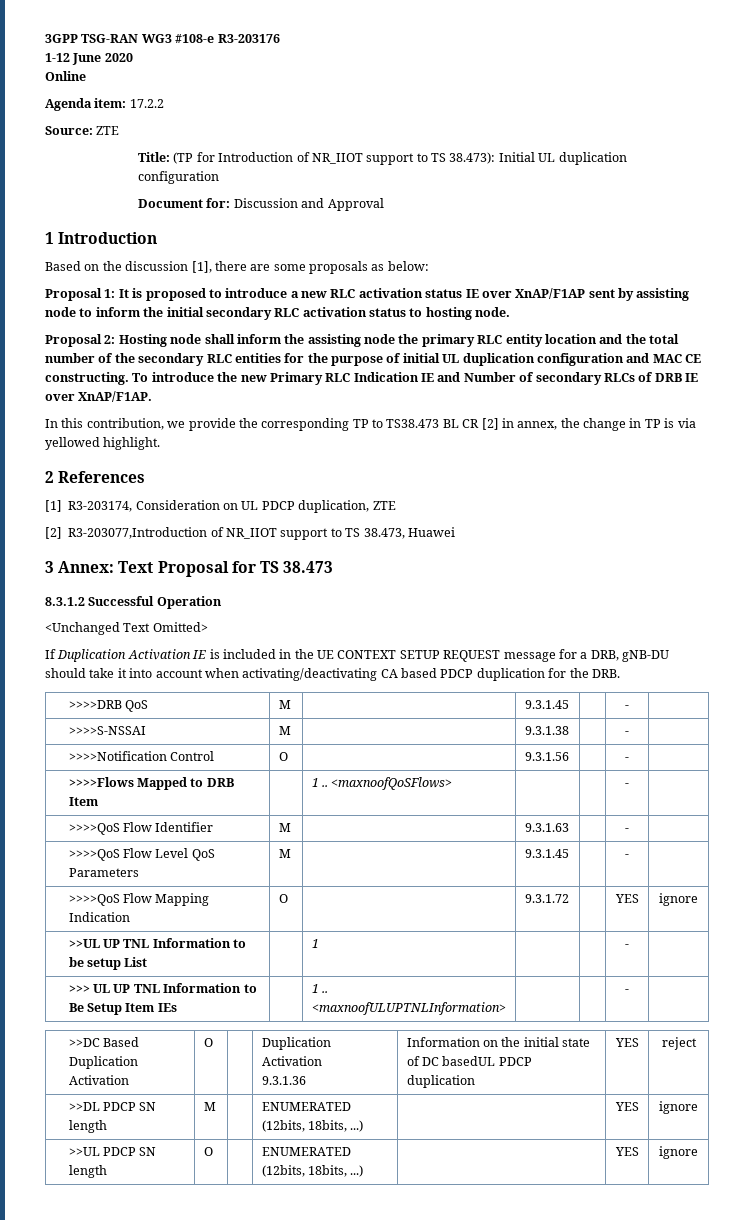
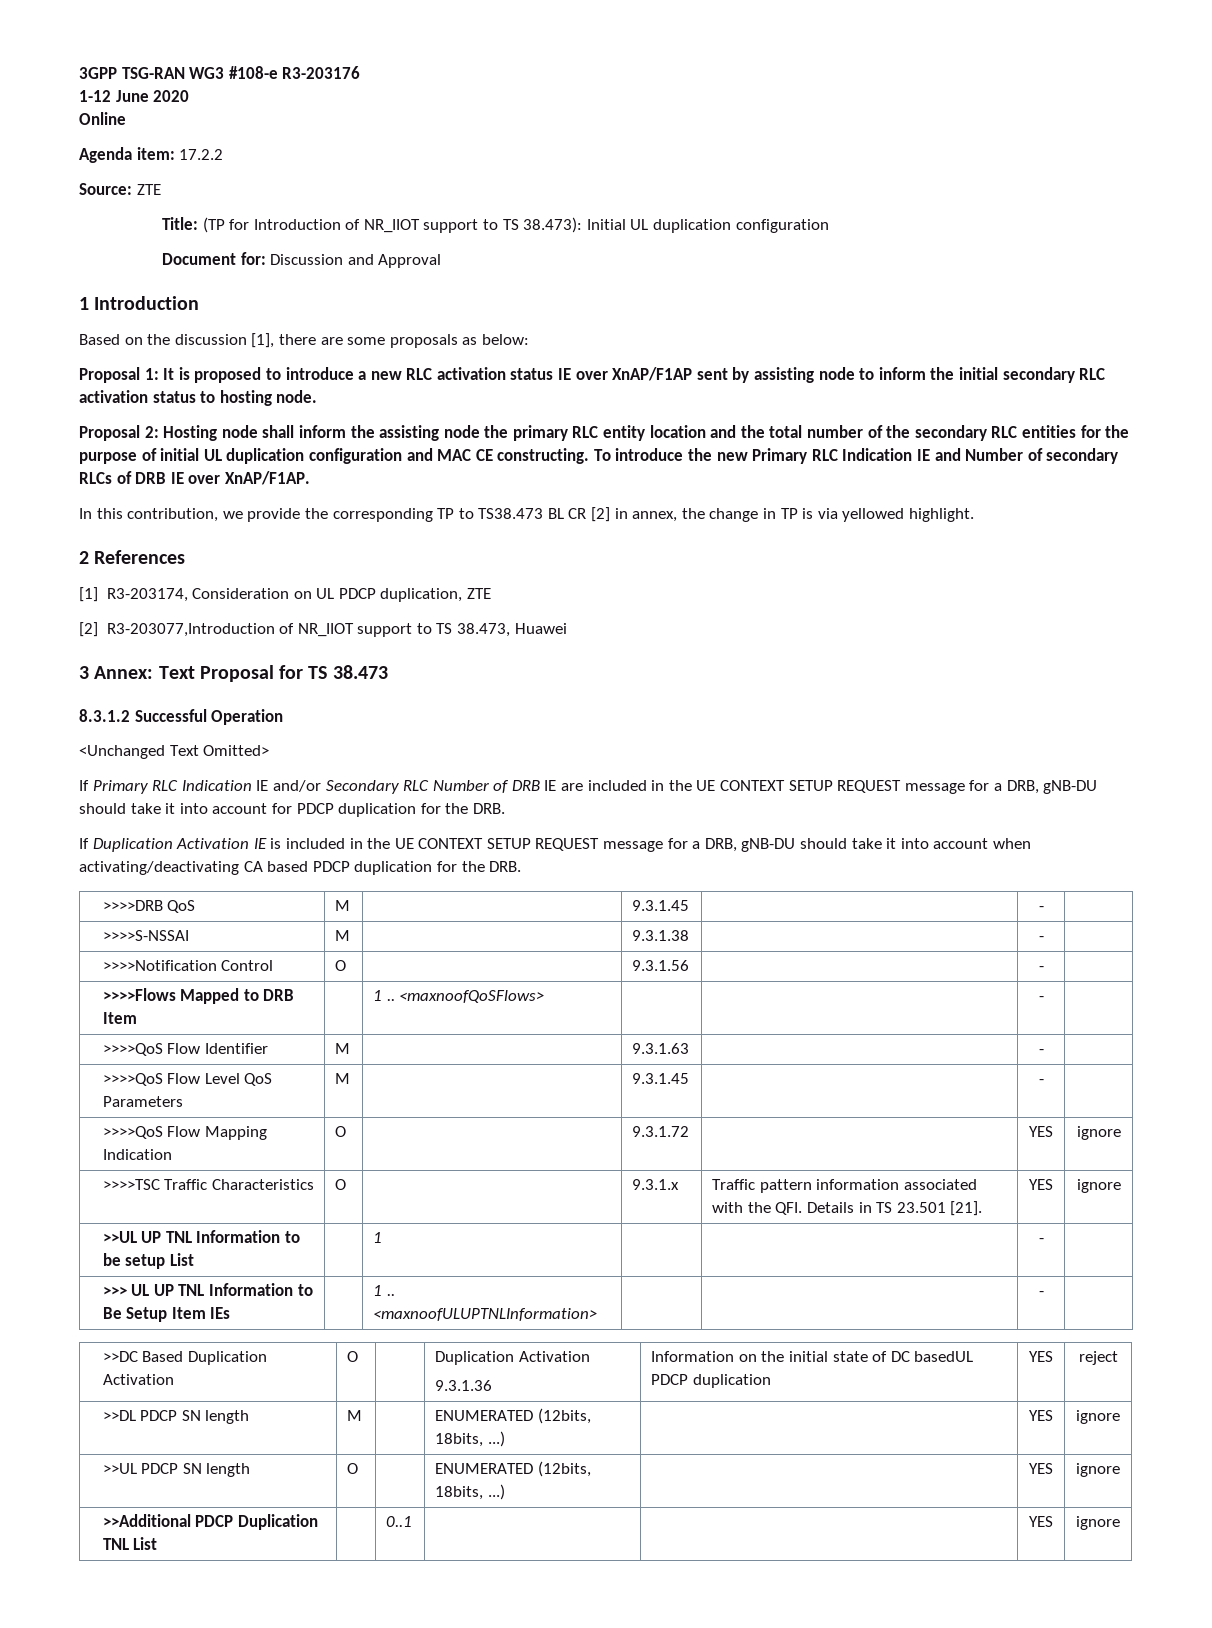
+ If Primary RLC Indication IE and/or Secondary RLC Number of DRB IE are included in the UE CONTEXT SETUP REQUEST message for a DRB, gNB-DU should take it into account for PDCP duplication for the DRB.
+ >>>>TSC Traffic Characteristics | O | | 9.3.1.x | Traffic pattern information associated with the QFI. Details in TS 23.501 [21]. | YES | ignore
+ >>Additional PDCP Duplication TNL List | | 0..1 | | | YES | ignore

